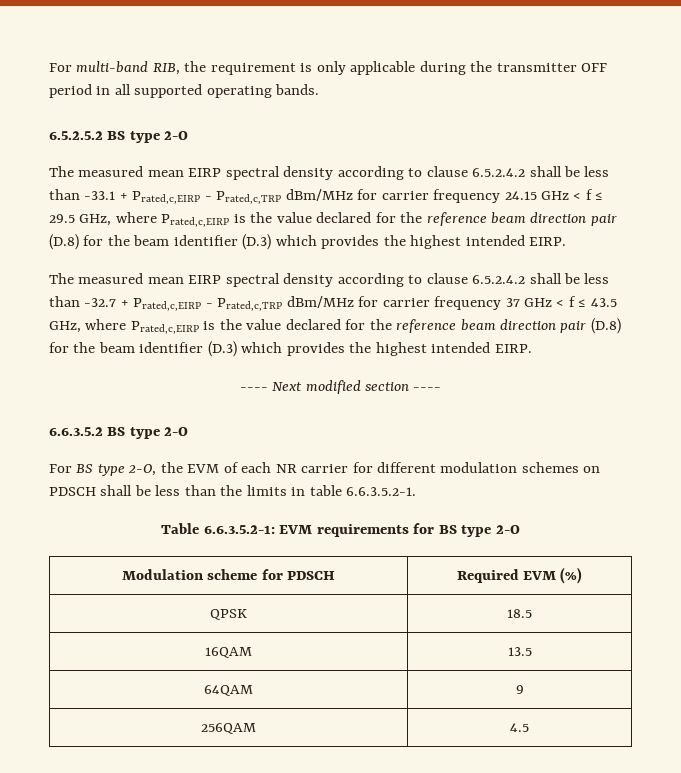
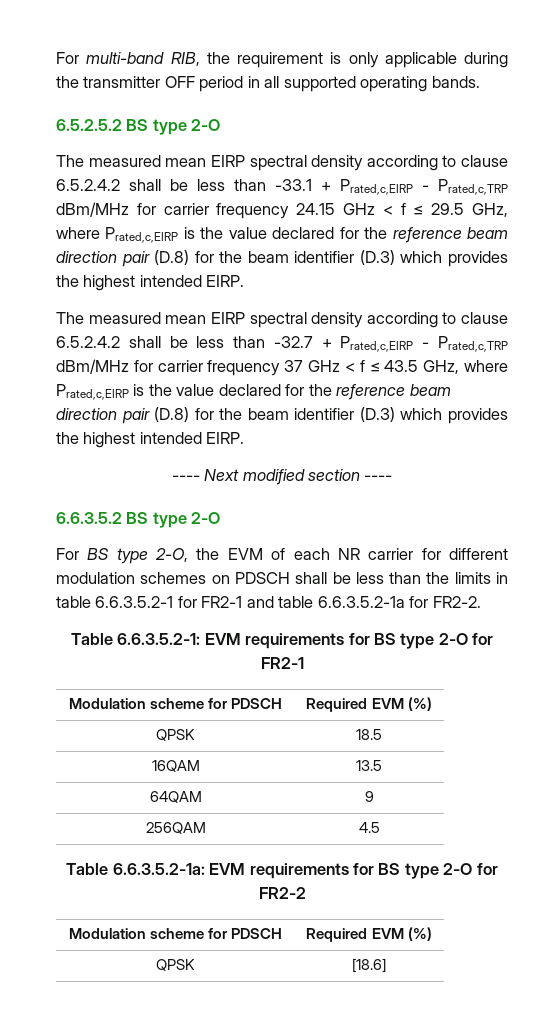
- For BS type 2-O, the EVM of each NR carrier for different modulation schemes on PDSCH shall be less than the limits in table 6.6.3.5.2-1.
+ For BS type 2-O, the EVM of each NR carrier for different modulation schemes on PDSCH shall be less than the limits in table 6.6.3.5.2-1 for FR2-1 and table 6.6.3.5.2-1a for FR2-2.
- Table 6.6.3.5.2-1: EVM requirements for BS type 2-O
+ Table 6.6.3.5.2-1: EVM requirements for BS type 2-O for FR2-1
+ Table 6.6.3.5.2-1a: EVM requirements for BS type 2-O for FR2-2
+ Modulation scheme for PDSCH | Required EVM (%)
+ QPSK | [18.6]

